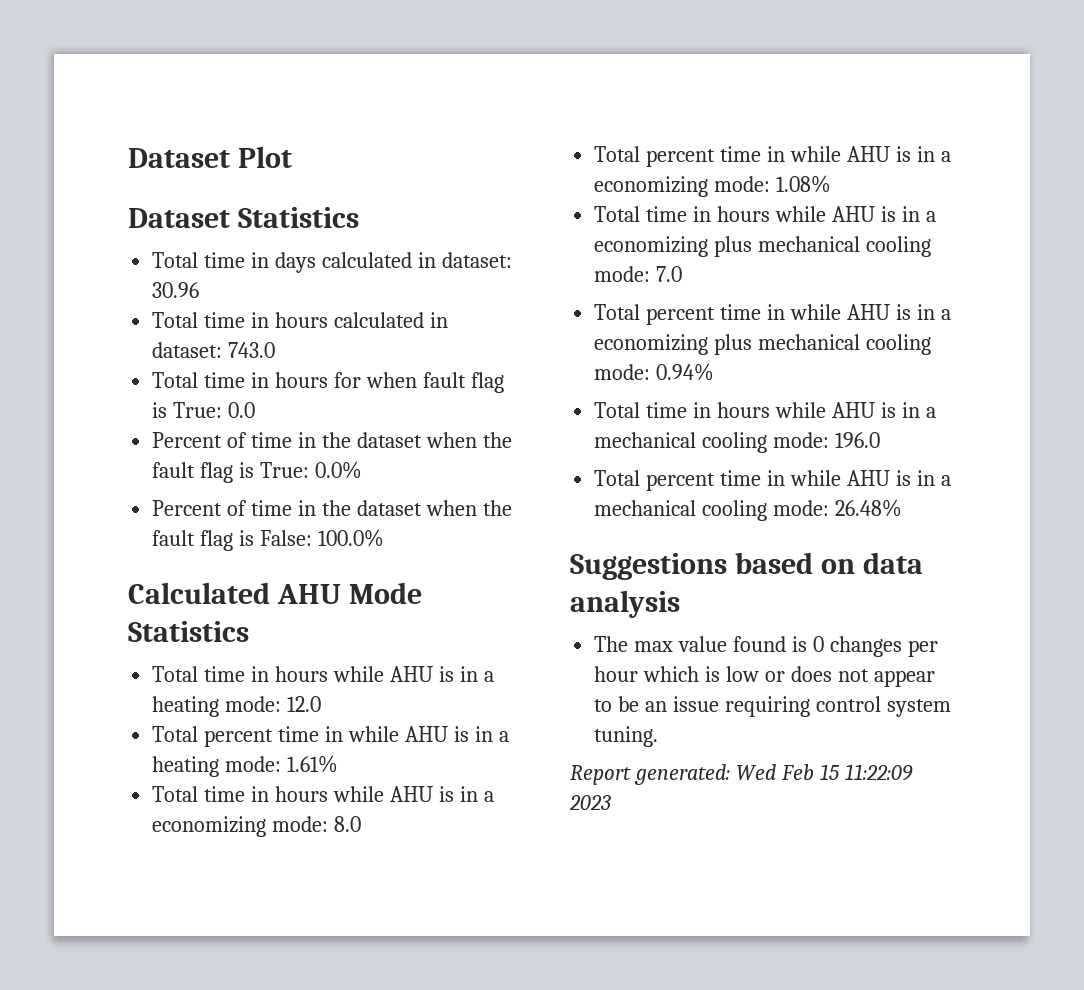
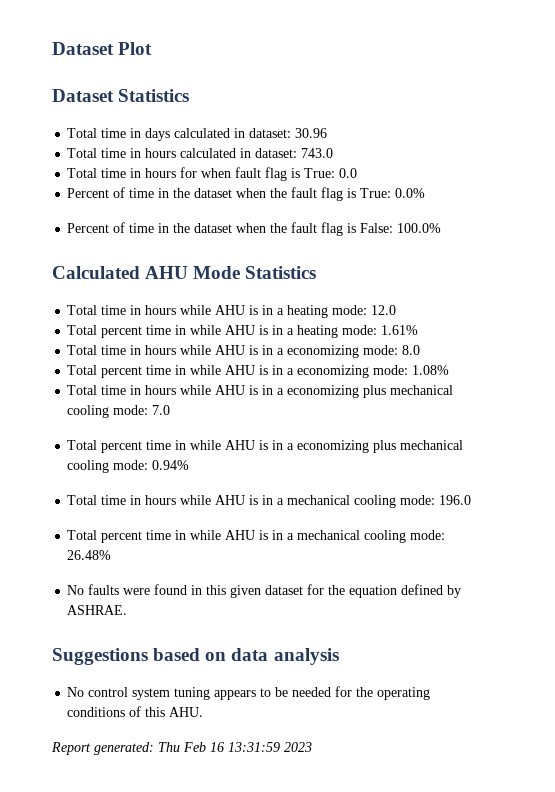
+ No faults were found in this given dataset for the equation defined by ASHRAE.
- The max value found is 0 changes per hour which is low or does not appear to be an issue requiring control system tuning.
- Report generated: Wed Feb 15 11:22:09 2023
+ No control system tuning appears to be needed for the operating conditions of this AHU.
+ Report generated: Thu Feb 16 13:31:59 2023

